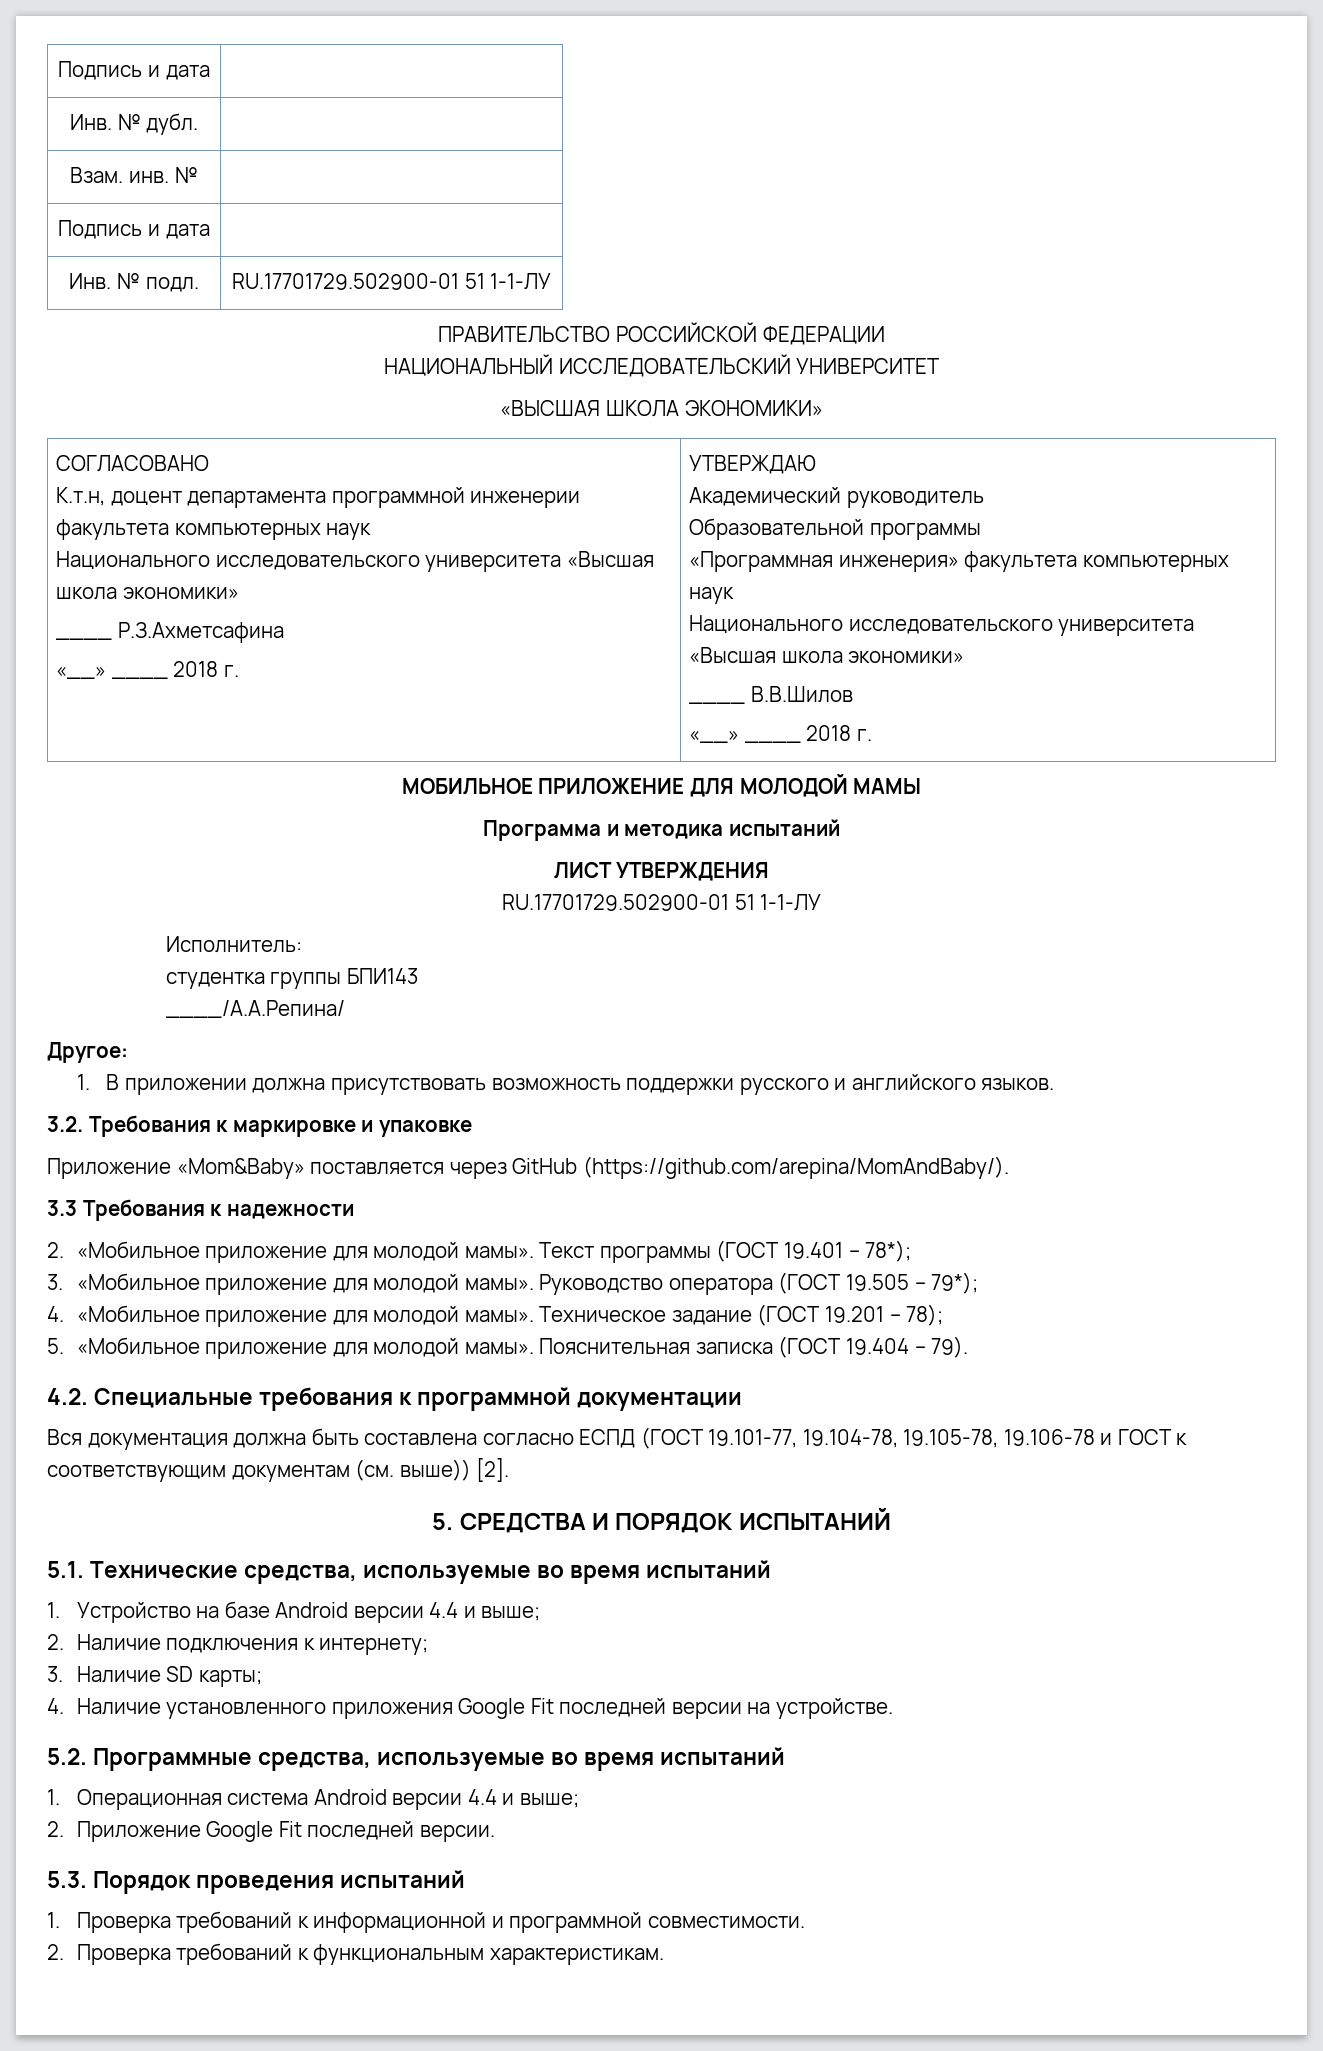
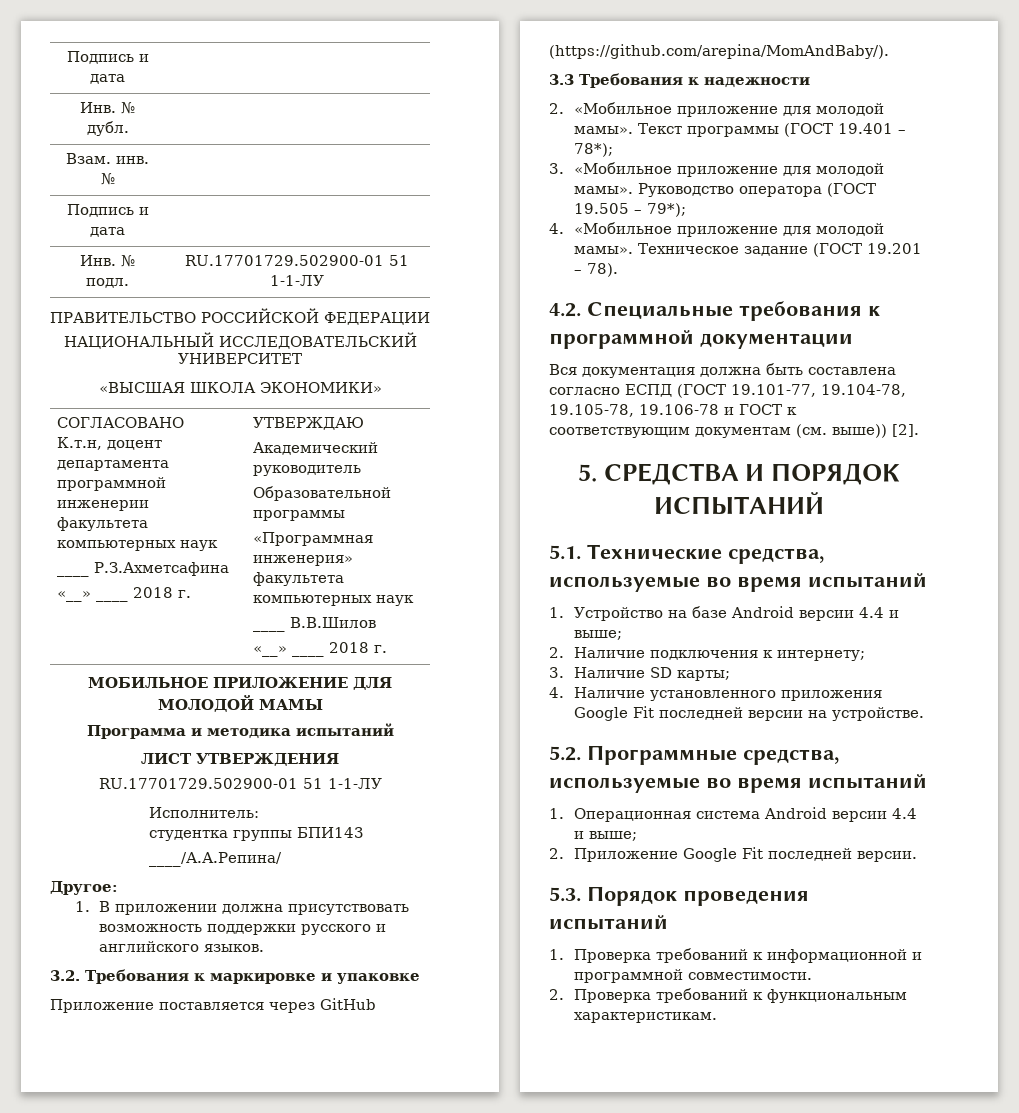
  К.т.н, доцент департамента программной инженерии факультета компьютерных наук
- Национального исследовательского университета «Высшая школа экономики»
  «Программная инженерия» факультета компьютерных наук
- Национального исследовательского университета «Высшая школа экономики»
- Приложение «Mom&Baby» поставляется через GitHub (https://github.com/arepina/MomAndBaby/).
+ Приложение поставляется через GitHub (https://github.com/arepina/MomAndBaby/).
- Техническое задание (ГОСТ 19.201 – 78);
- 5. «Мобильное приложение для молодой мамы». Пояснительная записка (ГОСТ 19.404 – 79).
+ Техническое задание (ГОСТ 19.201 – 78).

